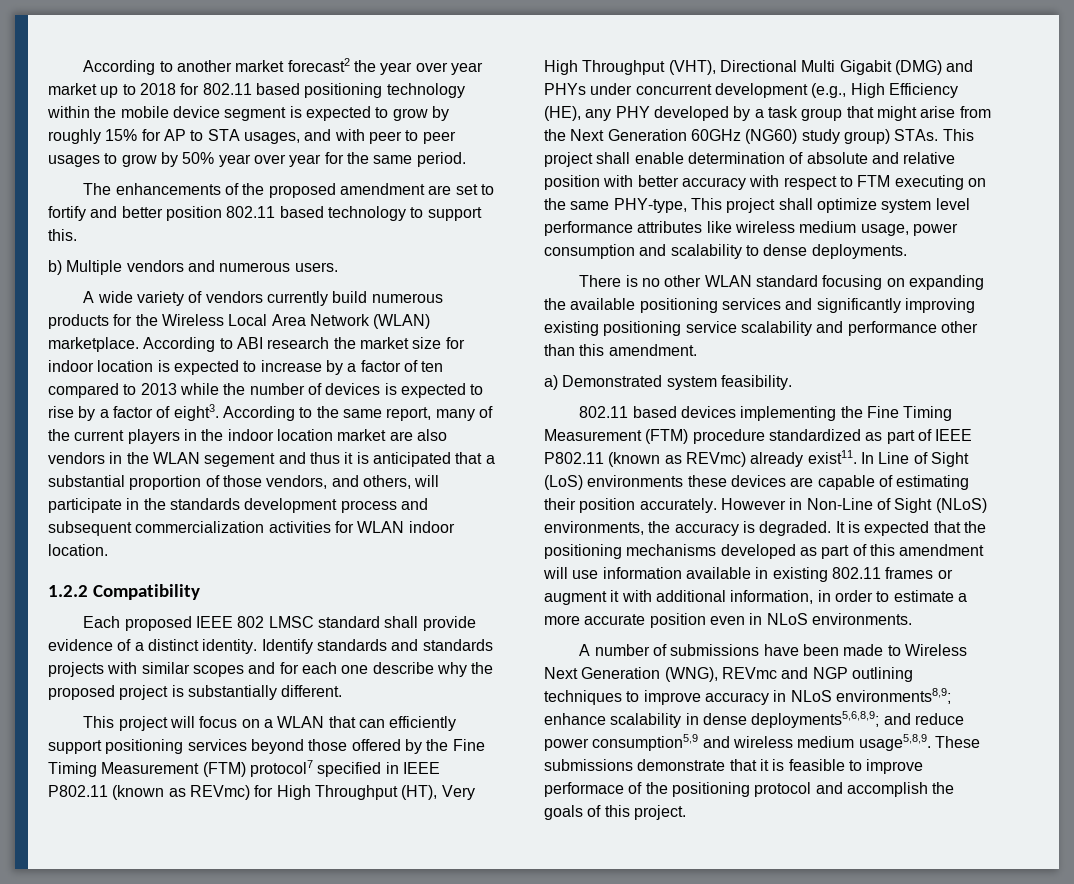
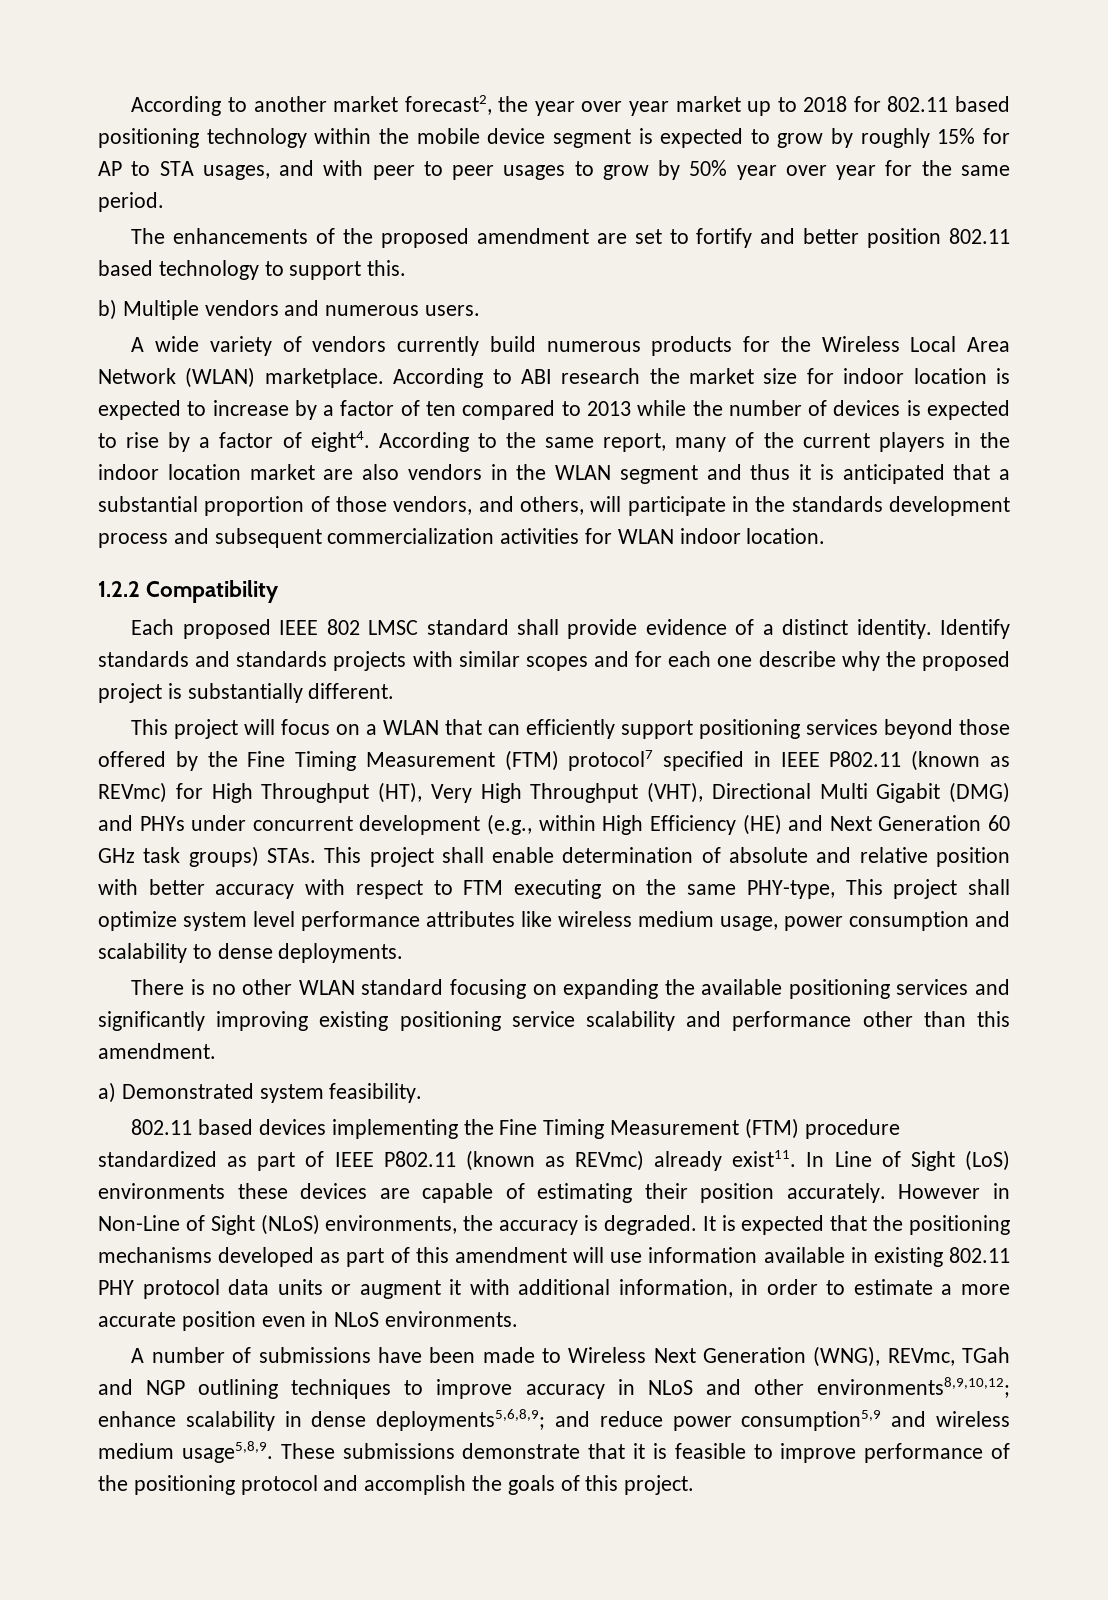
- According to another market forecast2 the year over year market up to 2018 for 802.11 based positioning technology within the mobile device segment is expected to grow by roughly 15% for AP to STA usages, and with peer to peer usages to grow by 50% year over year for the same period.
+ According to another market forecast2, the year over year market up to 2018 for 802.11 based positioning technology within the mobile device segment is expected to grow by roughly 15% for AP to STA usages, and with peer to peer usages to grow by 50% year over year for the same period.
- According to ABI research the market size for indoor location is expected to increase by a factor of ten compared to 2013 while the number of devices is expected to rise by a factor of eight3.
+ According to ABI research the market size for indoor location is expected to increase by a factor of ten compared to 2013 while the number of devices is expected to rise by a factor of eight4.
- According to the same report, many of the current players in the indoor location market are also vendors in the WLAN segement and thus it is anticipated that a substantial proportion of those vendors, and others, will participate in the standards development process and subsequent commercialization activities for WLAN indoor location.
+ According to the same report, many of the current players in the indoor location market are also vendors in the WLAN segment and thus it is anticipated that a substantial proportion of those vendors, and others, will participate in the standards development process and subsequent commercialization activities for WLAN indoor location.
- This project will focus on a WLAN that can efficiently support positioning services beyond those offered by the Fine Timing Measurement (FTM) protocol7 specified in IEEE P802.11 (known as REVmc) for High Throughput (HT), Very High Throughput (VHT), Directional Multi Gigabit (DMG) and PHYs under concurrent development (e.g., High Efficiency (HE), any PHY developed by a task group that might arise from the Next Generation 60GHz (NG60) study group) STAs.
+ This project will focus on a WLAN that can efficiently support positioning services beyond those offered by the Fine Timing Measurement (FTM) protocol7 specified in IEEE P802.11 (known as REVmc) for High Throughput (HT), Very High Throughput (VHT), Directional Multi Gigabit (DMG) and PHYs under concurrent development (e.g., within High Efficiency (HE) and Next Generation 60 GHz task groups) STAs.
- It is expected that the positioning mechanisms developed as part of this amendment will use information available in existing 802.11 frames or augment it with additional information, in order to estimate a more accurate position even in NLoS environments.
+ It is expected that the positioning mechanisms developed as part of this amendment will use information available in existing 802.11 PHY protocol data units or augment it with additional information, in order to estimate a more accurate position even in NLoS environments.
- A number of submissions have been made to Wireless Next Generation (WNG), REVmc and NGP outlining techniques to improve accuracy in NLoS environments8,9; enhance scalability in dense deployments5,6,8,9; and reduce power consumption5,9 and wireless medium usage5,8,9.
+ A number of submissions have been made to Wireless Next Generation (WNG), REVmc, TGah and NGP outlining techniques to improve accuracy in NLoS and other environments8,9,10,12; enhance scalability in dense deployments5,6,8,9; and reduce power consumption5,9 and wireless medium usage5,8,9.
- These submissions demonstrate that it is feasible to improve performace of the positioning protocol and accomplish the goals of this project.
+ These submissions demonstrate that it is feasible to improve performance of the positioning protocol and accomplish the goals of this project.

